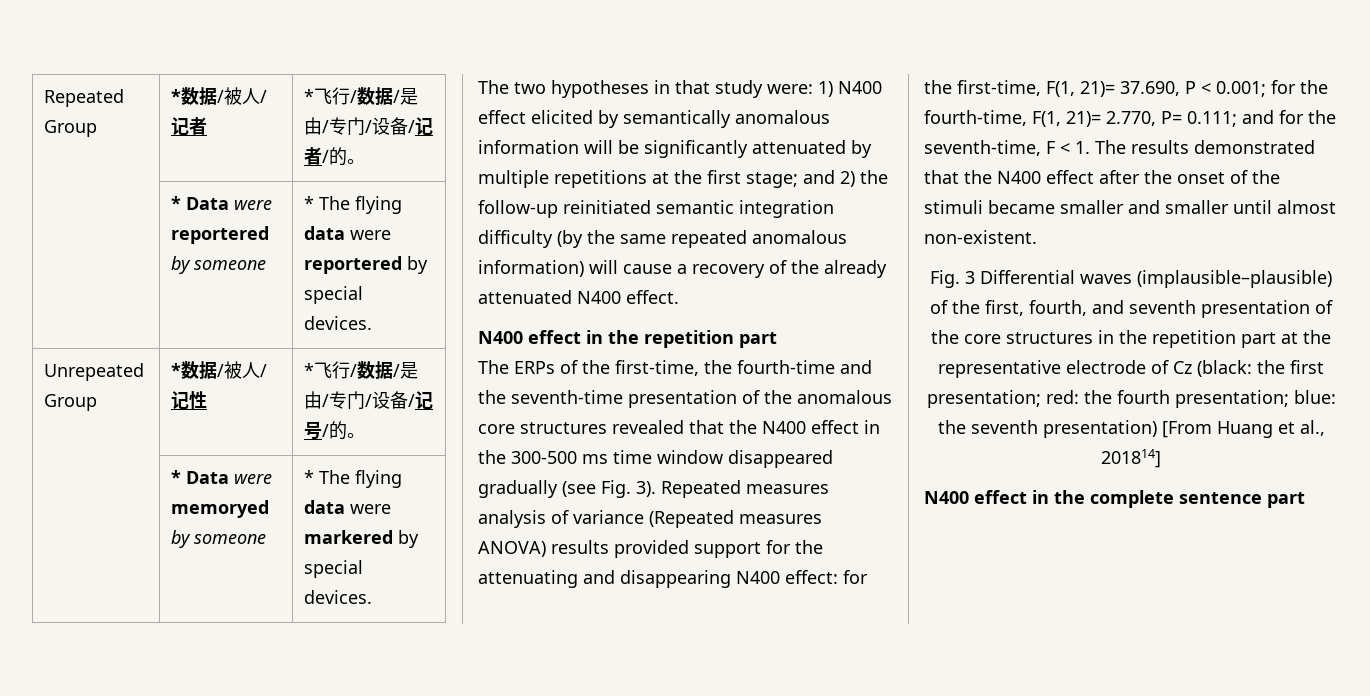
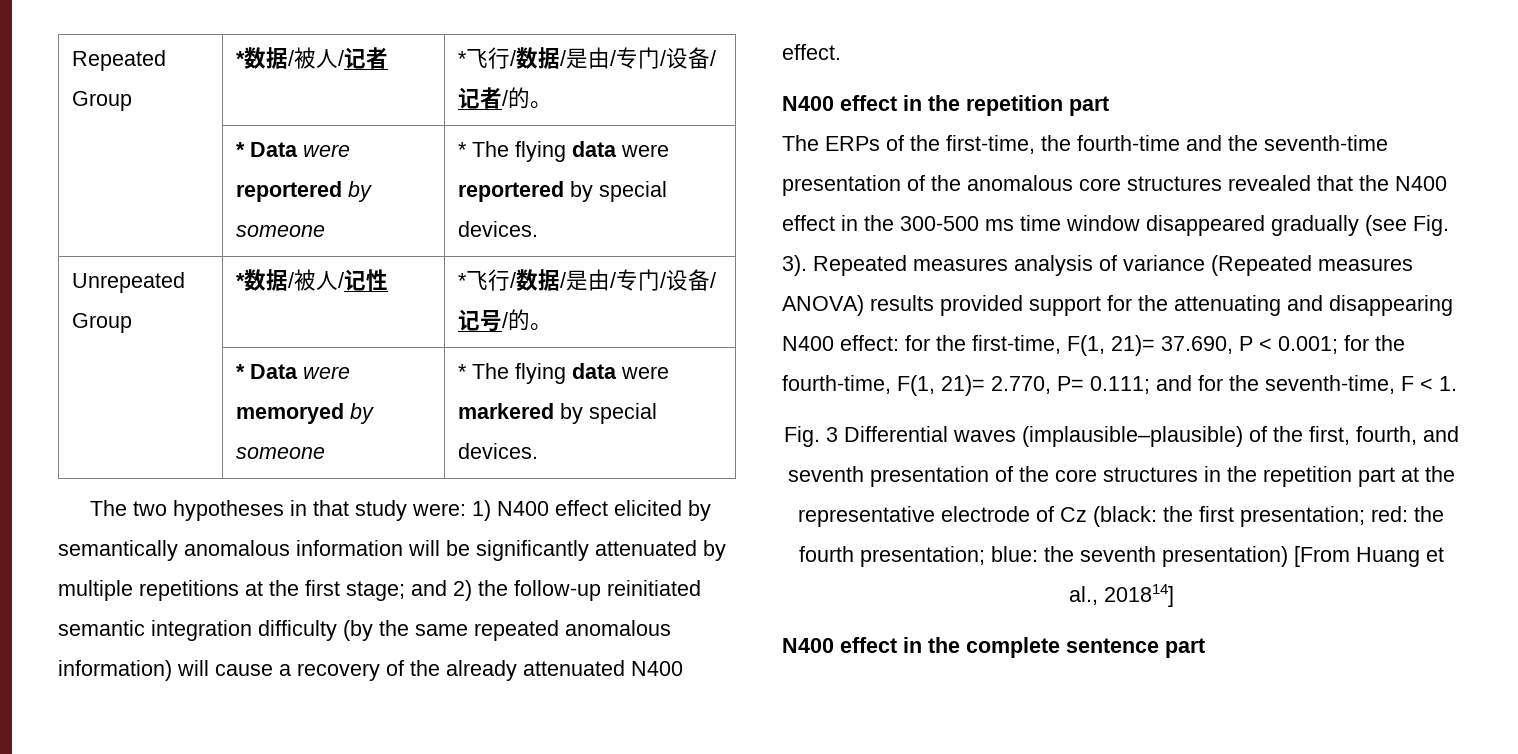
- Repeated measures analysis of variance (Repeated measures ANOVA) results provided support for the attenuating and disappearing N400 effect: for the first-time, F(1, 21)= 37.690, P < 0.001; for the fourth-time, F(1, 21)= 2.770, P= 0.111; and for the seventh-time, F < 1. The results demonstrated that the N400 effect after the onset of the stimuli became smaller and smaller until almost non-existent.
+ Repeated measures analysis of variance (Repeated measures ANOVA) results provided support for the attenuating and disappearing N400 effect: for the first-time, F(1, 21)= 37.690, P < 0.001; for the fourth-time, F(1, 21)= 2.770, P= 0.111; and for the seventh-time, F < 1.

